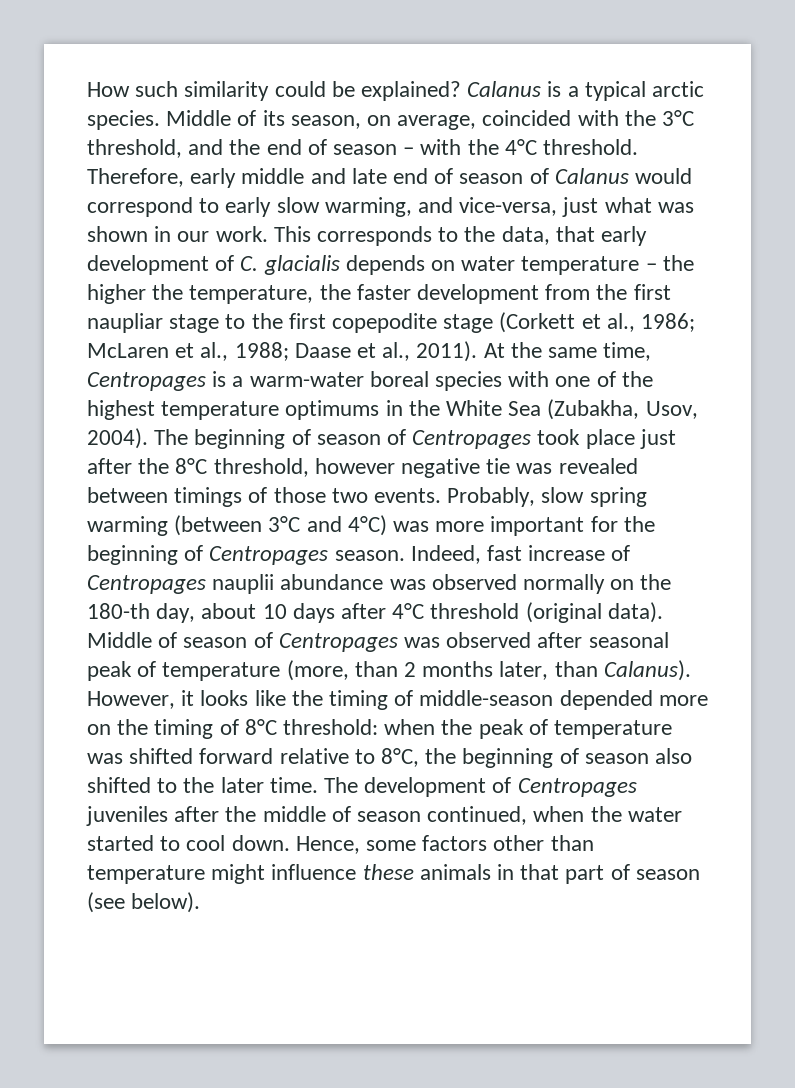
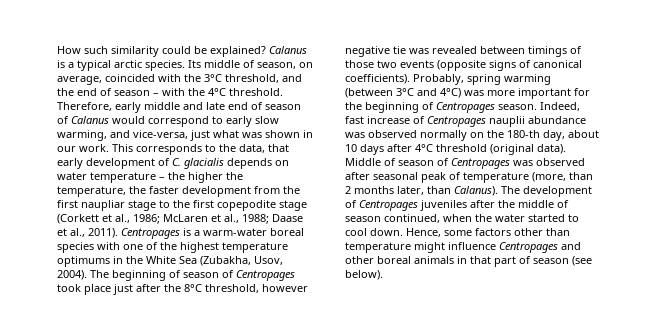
- Middle of its season, on average, coincided with the 3°С threshold, and the end of season – with the 4°С threshold.
+ Its middle of season, on average, coincided with the 3°С threshold, and the end of season – with the 4°С threshold.
- At the same time, Centropages is a warm-water boreal species with one of the highest temperature optimums in the White Sea (Zubakha, Usov, 2004).
+ Centropages is a warm-water boreal species with one of the highest temperature optimums in the White Sea (Zubakha, Usov, 2004).
- The beginning of season of Centropages took place just after the 8°С threshold, however negative tie was revealed between timings of those two events. Probably, slow spring warming (between 3°С and 4°С) was more important for the beginning of Centropages season.
+ The beginning of season of Centropages took place just after the 8°С threshold, however negative tie was revealed between timings of those two events (opposite signs of canonical coefficients). Probably, spring warming (between 3°С and 4°С) was more important for the beginning of Centropages season.
- However, it looks like the timing of middle-season depended more on the timing of 8°С threshold: when the peak of temperature was shifted forward relative to 8°С, the beginning of season also shifted to the later time.
- Hence, some factors other than temperature might influence these animals in that part of season (see below).
+ Hence, some factors other than temperature might influence Centropages and other boreal animals in that part of season (see below).

